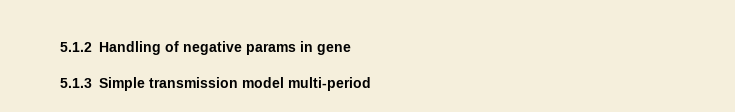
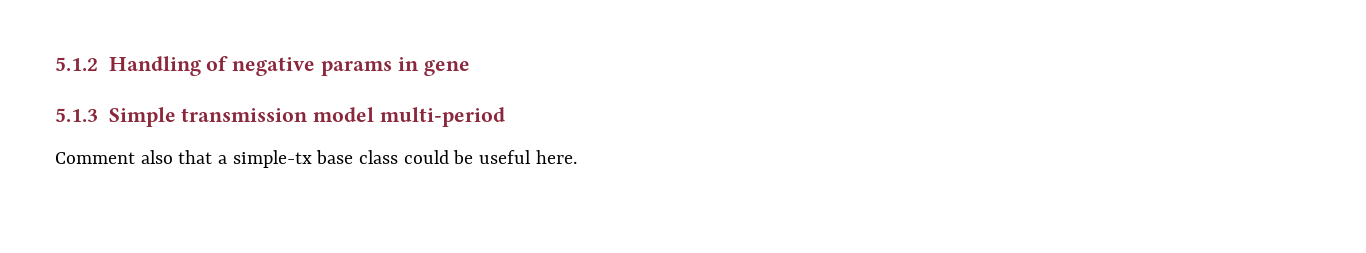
+ Comment also that a simple-tx base class could be useful here.

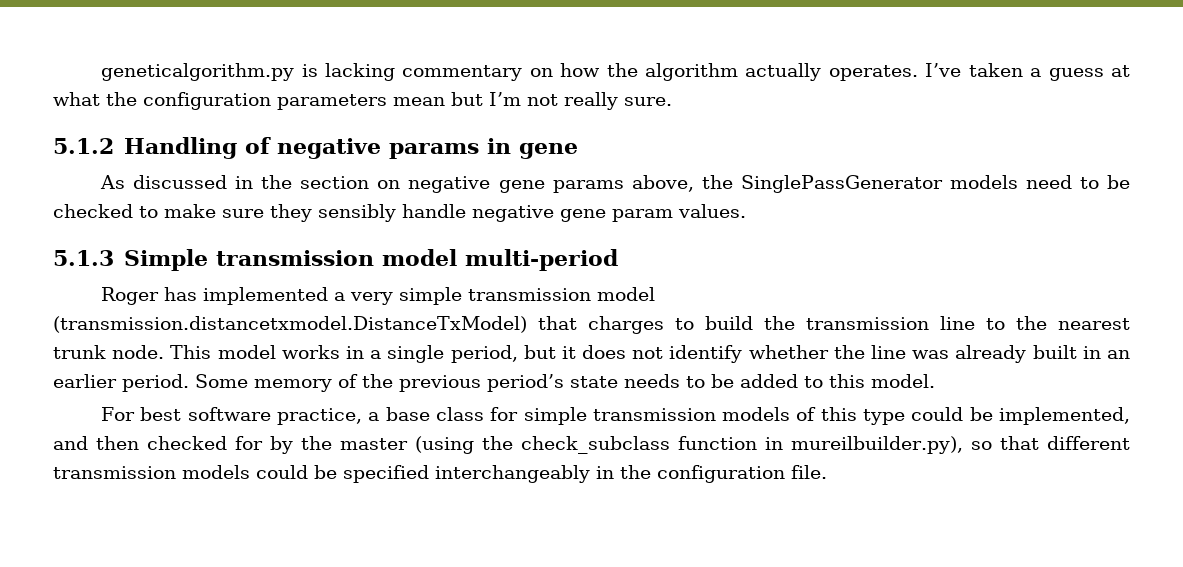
+ geneticalgorithm.py is lacking commentary on how the algorithm actually operates. I’ve taken a guess at what the configuration parameters mean but I’m not really sure.
+ As discussed in the section on negative gene params above, the SinglePassGenerator models need to be checked to make sure they sensibly handle negative gene param values.
- Comment also that a simple-tx base class could be useful here.
+ Roger has implemented a very simple transmission model (transmission.distancetxmodel.DistanceTxModel) that charges to build the transmission line to the nearest trunk node. This model works in a single period, but it does not identify whether the line was already built in an earlier period. Some memory of the previous period’s state needs to be added to this model.
+ For best software practice, a base class for simple transmission models of this type could be implemented, and then checked for by the master (using the check_subclass function in mureilbuilder.py), so that different transmission models could be specified interchangeably in the configuration file.

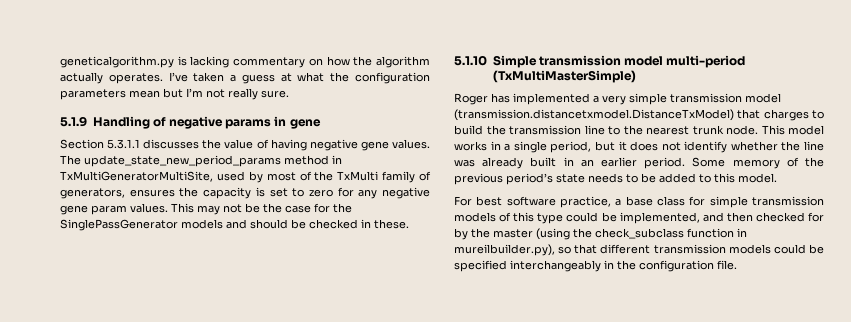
- 5.1.2 Handling of negative params in gene
+ 5.1.9 Handling of negative params in gene
- As discussed in the section on negative gene params above, the SinglePassGenerator models need to be checked to make sure they sensibly handle negative gene param values.
- 5.1.3 Simple transmission model multi-period
+ Section 5.3.1.1 discusses the value of having negative gene values. The update_state_new_period_params method in TxMultiGeneratorMultiSite, used by most of the TxMulti family of generators, ensures the capacity is set to zero for any negative gene param values. This may not be the case for the SinglePassGenerator models and should be checked in these.
+ 5.1.10 Simple transmission model multi-period (TxMultiMasterSimple)

